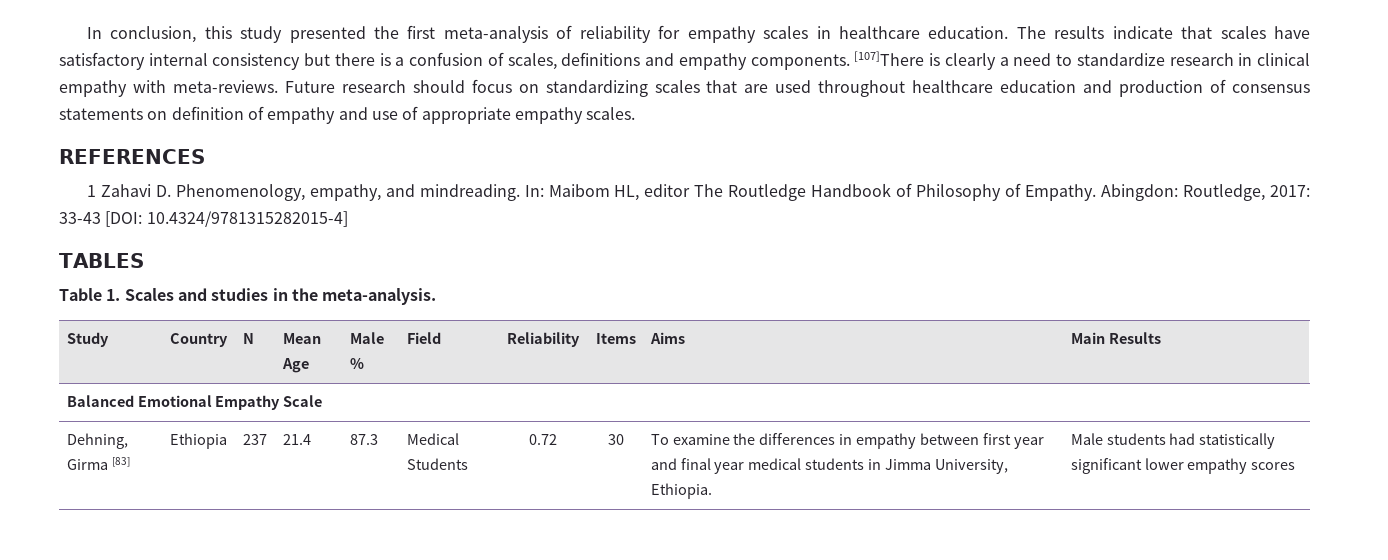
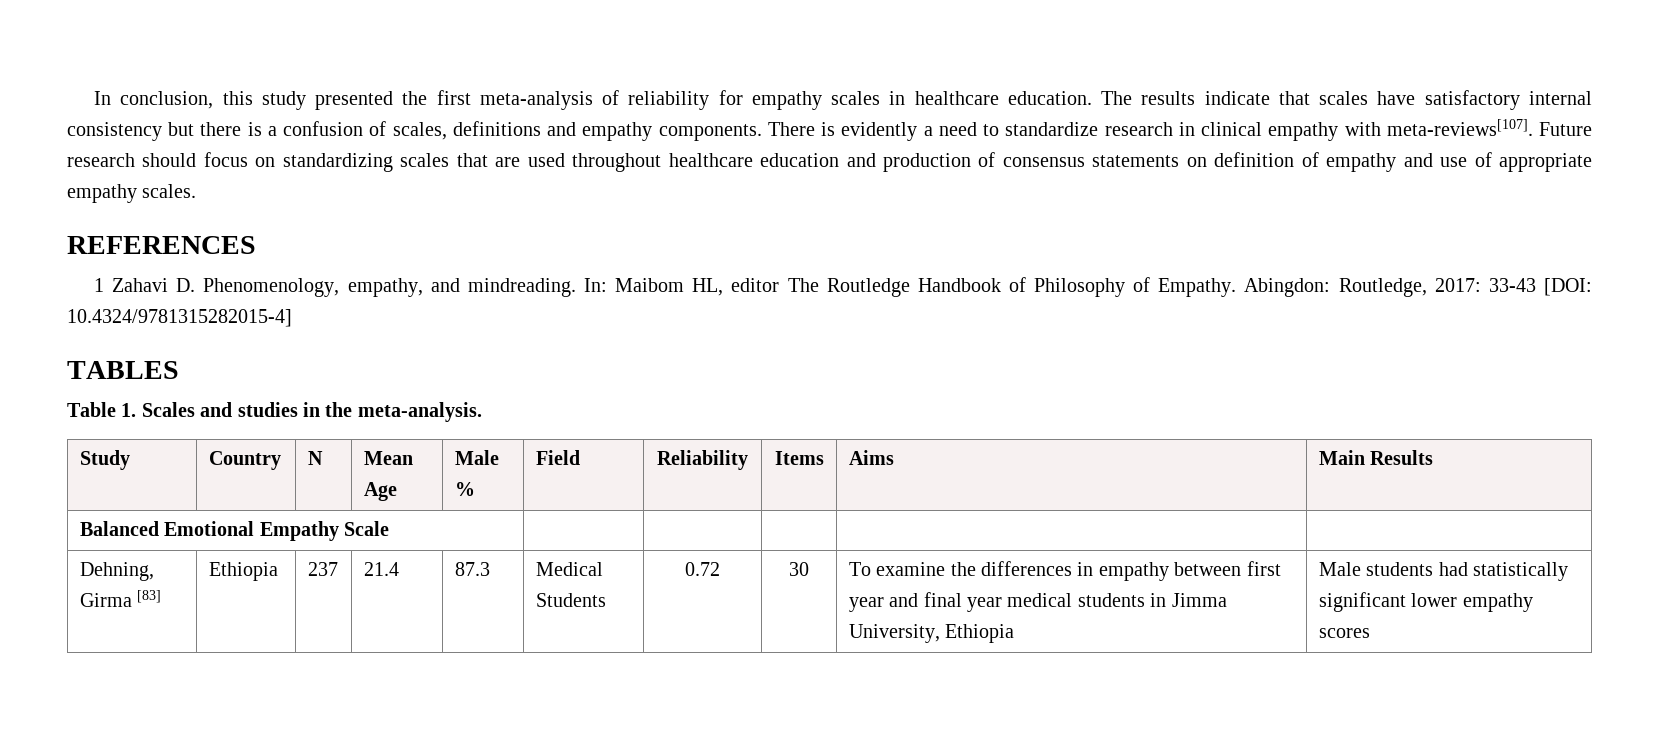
- [107]There is clearly a need to standardize research in clinical empathy with meta-reviews.
+ There is evidently a need to standardize research in clinical empathy with meta-reviews[107].
- Dehning, Girma [83] | Ethiopia | 237 | 21.4 | 87.3 | Medical Students | 0.72 | 30 | To examine the differences in empathy between first year and final year medical students in Jimma University, Ethiopia. | Male students had statistically significant lower empathy scores
+ Dehning, Girma [83] | Ethiopia | 237 | 21.4 | 87.3 | Medical Students | 0.72 | 30 | To examine the differences in empathy between first year and final year medical students in Jimma University, Ethiopia | Male students had statistically significant lower empathy scores

